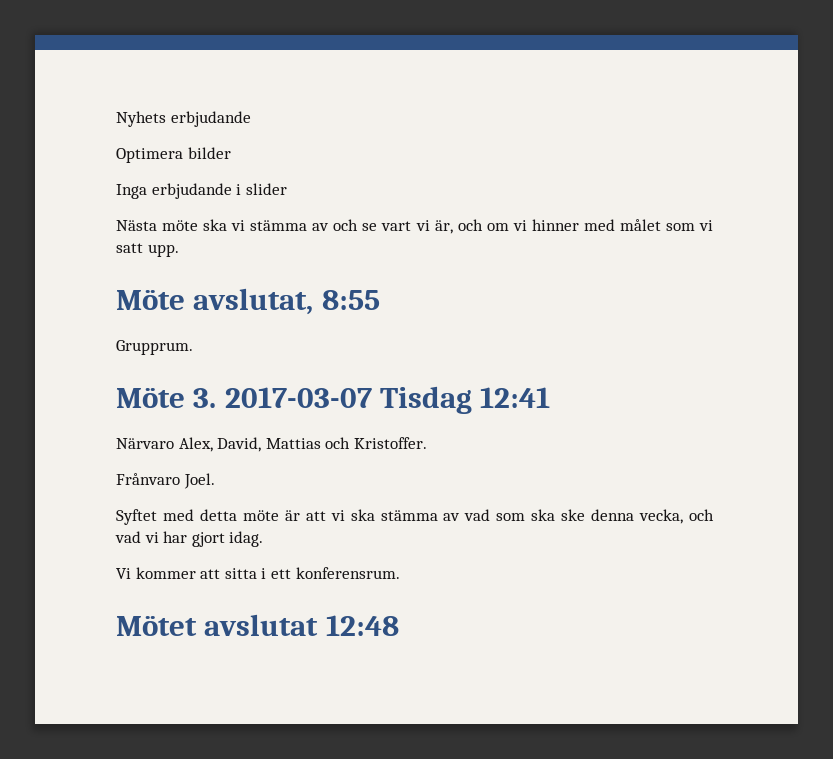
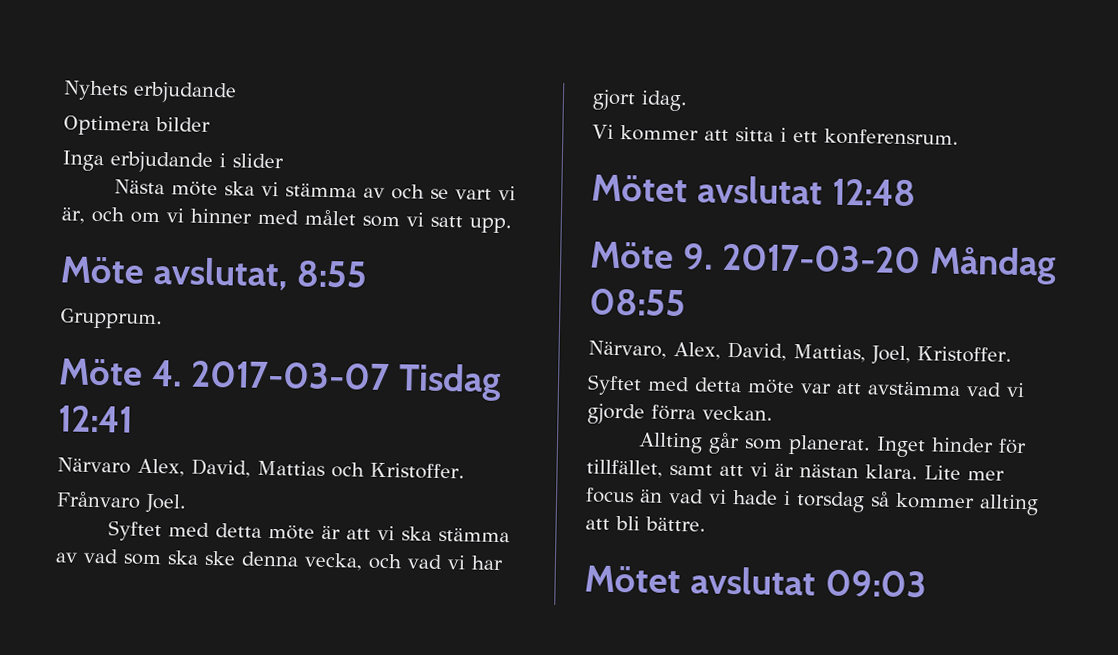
- Möte 3. 2017-03-07 Tisdag 12:41
+ Möte 4. 2017-03-07 Tisdag 12:41
+ Möte 9. 2017-03-20 Måndag 08:55
+ Närvaro, Alex, David, Mattias, Joel, Kristoffer.
+ Syftet med detta möte var att avstämma vad vi gjorde förra veckan.
+ Allting går som planerat. Inget hinder för tillfället, samt att vi är nästan klara. Lite mer focus än vad vi hade i torsdag så kommer allting att bli bättre.
+ Mötet avslutat 09:03

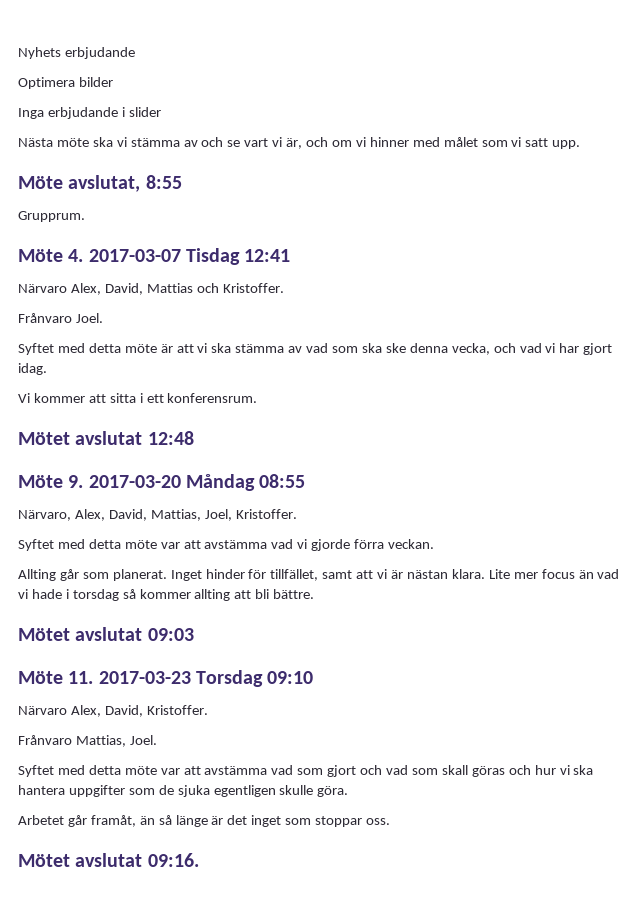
+ Möte 11. 2017-03-23 Torsdag 09:10
+ Närvaro Alex, David, Kristoffer.
+ Frånvaro Mattias, Joel.
+ Syftet med detta möte var att avstämma vad som gjort och vad som skall göras och hur vi ska hantera uppgifter som de sjuka egentligen skulle göra.
+ Arbetet går framåt, än så länge är det inget som stoppar oss.
+ Mötet avslutat 09:16.

